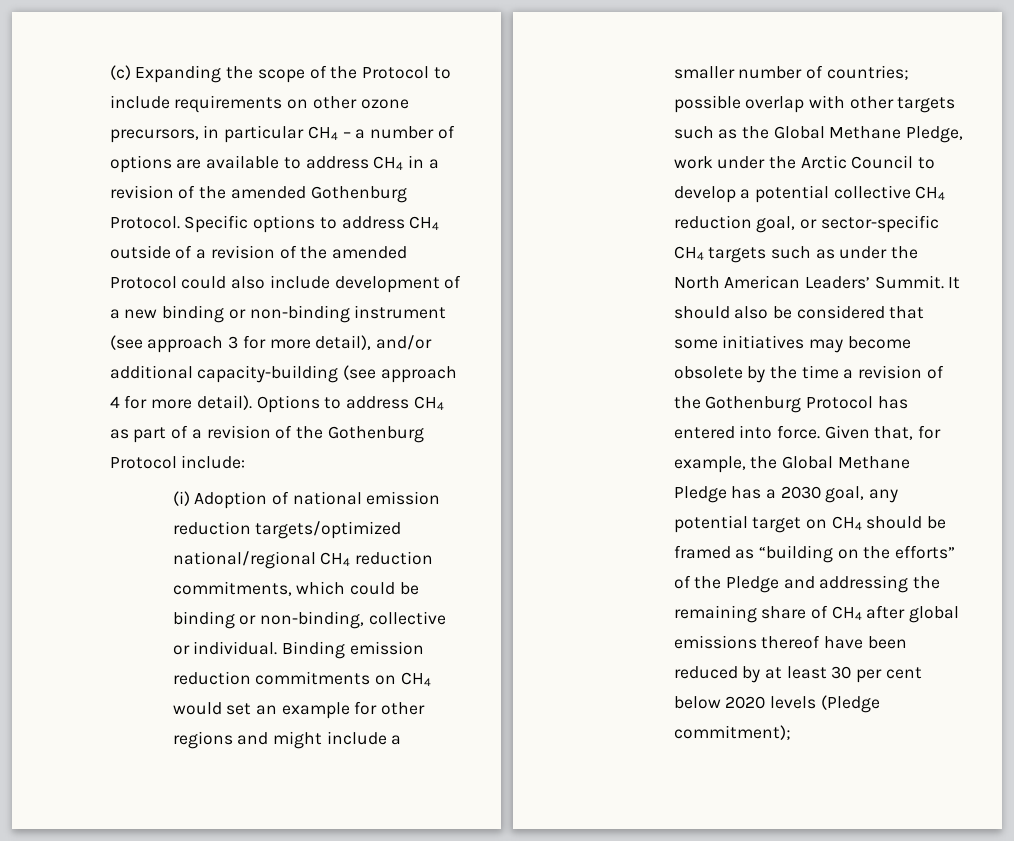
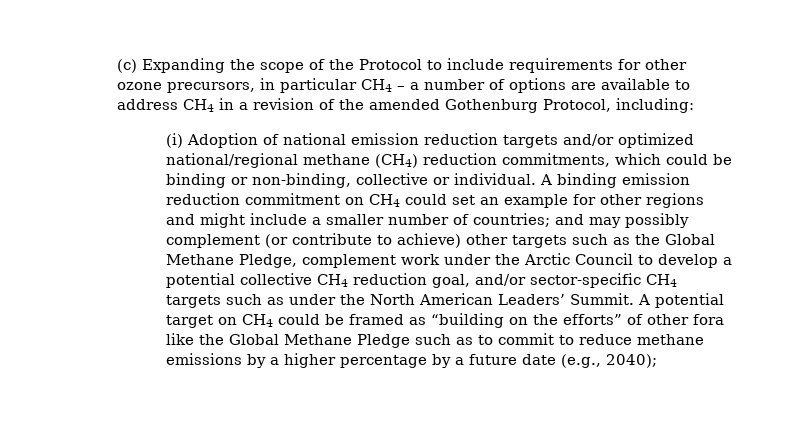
- (c) Expanding the scope of the Protocol to include requirements on other ozone precursors, in particular CH4 – a number of options are available to address CH4 in a revision of the amended Gothenburg Protocol. Specific options to address CH4 outside of a revision of the amended Protocol could also include development of a new binding or non-binding instrument (see approach 3 for more detail), and/or additional capacity-building (see approach 4 for more detail). Options to address CH4 as part of a revision of the Gothenburg Protocol include:
+ (c) Expanding the scope of the Protocol to include requirements for other ozone precursors, in particular CH4 – a number of options are available to address CH4 in a revision of the amended Gothenburg Protocol, including:
- (i) Adoption of national emission reduction targets/optimized national/regional CH4 reduction commitments, which could be binding or non-binding, collective or individual.
+ (i) Adoption of national emission reduction targets and/or optimized national/regional methane (CH4) reduction commitments, which could be binding or non-binding, collective or individual.
- Binding emission reduction commitments on CH4 would set an example for other regions and might include a smaller number of countries; possible overlap with other targets such as the Global Methane Pledge, work under the Arctic Council to develop a potential collective CH4 reduction goal, or sector-specific CH4 targets such as under the North American Leaders’ Summit.
+ A binding emission reduction commitment on CH4 could set an example for other regions and might include a smaller number of countries; and may possibly complement (or contribute to achieve) other targets such as the Global Methane Pledge, complement work under the Arctic Council to develop a potential collective CH4 reduction goal, and/or sector-specific CH4 targets such as under the North American Leaders’ Summit.
- It should also be considered that some initiatives may become obsolete by the time a revision of the Gothenburg Protocol has entered into force. Given that, for example, the Global Methane Pledge has a 2030 goal, any potential target on CH4 should be framed as “building on the efforts” of the Pledge and addressing the remaining share of CH4 after global emissions thereof have been reduced by at least 30 per cent below 2020 levels (Pledge commitment);
+ A potential target on CH4 could be framed as “building on the efforts” of other fora like the Global Methane Pledge such as to commit to reduce methane emissions by a higher percentage by a future date (e.g., 2040);

